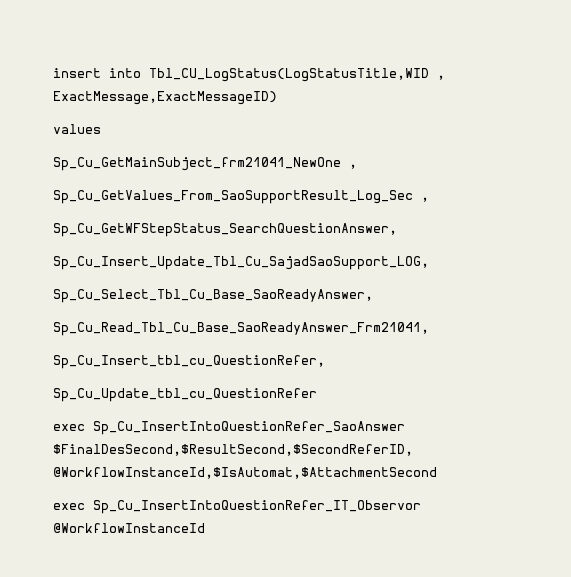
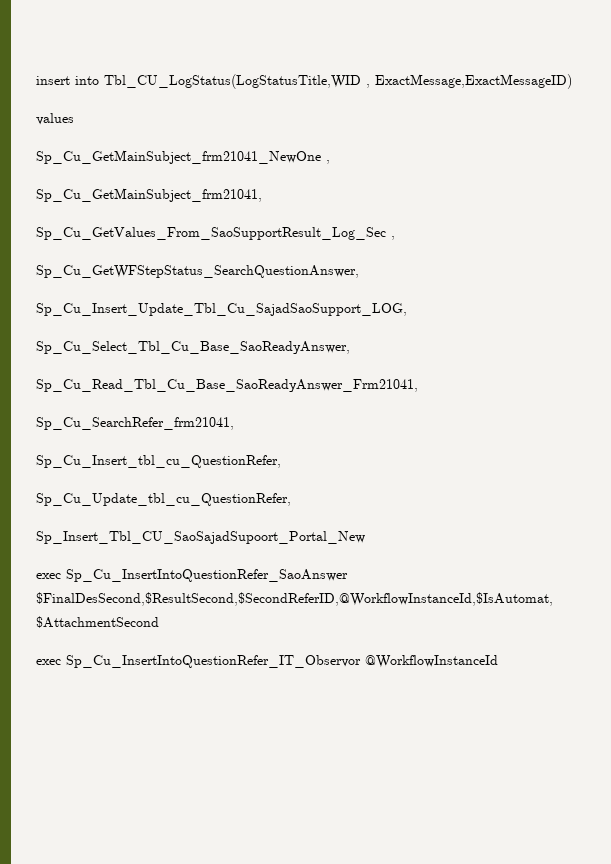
+ Sp_Cu_GetMainSubject_frm21041,
+ Sp_Cu_SearchRefer_frm21041,
- Sp_Cu_Update_tbl_cu_QuestionRefer
+ Sp_Cu_Update_tbl_cu_QuestionRefer,
+ Sp_Insert_Tbl_CU_SaoSajadSupoort_Portal_New

